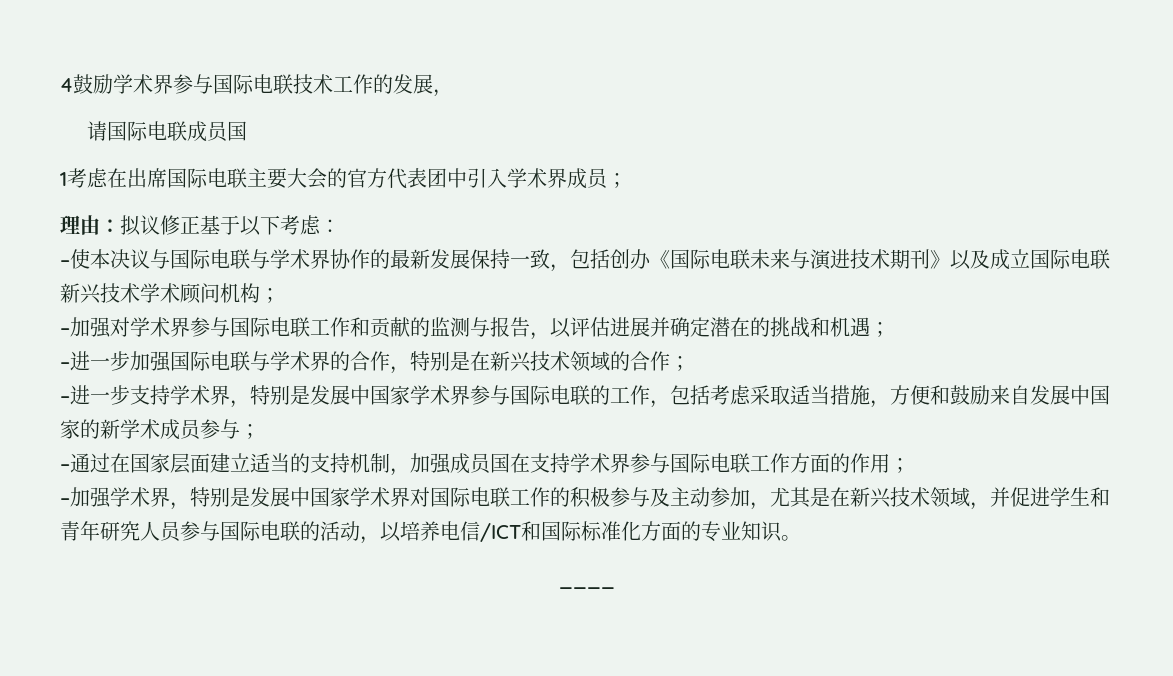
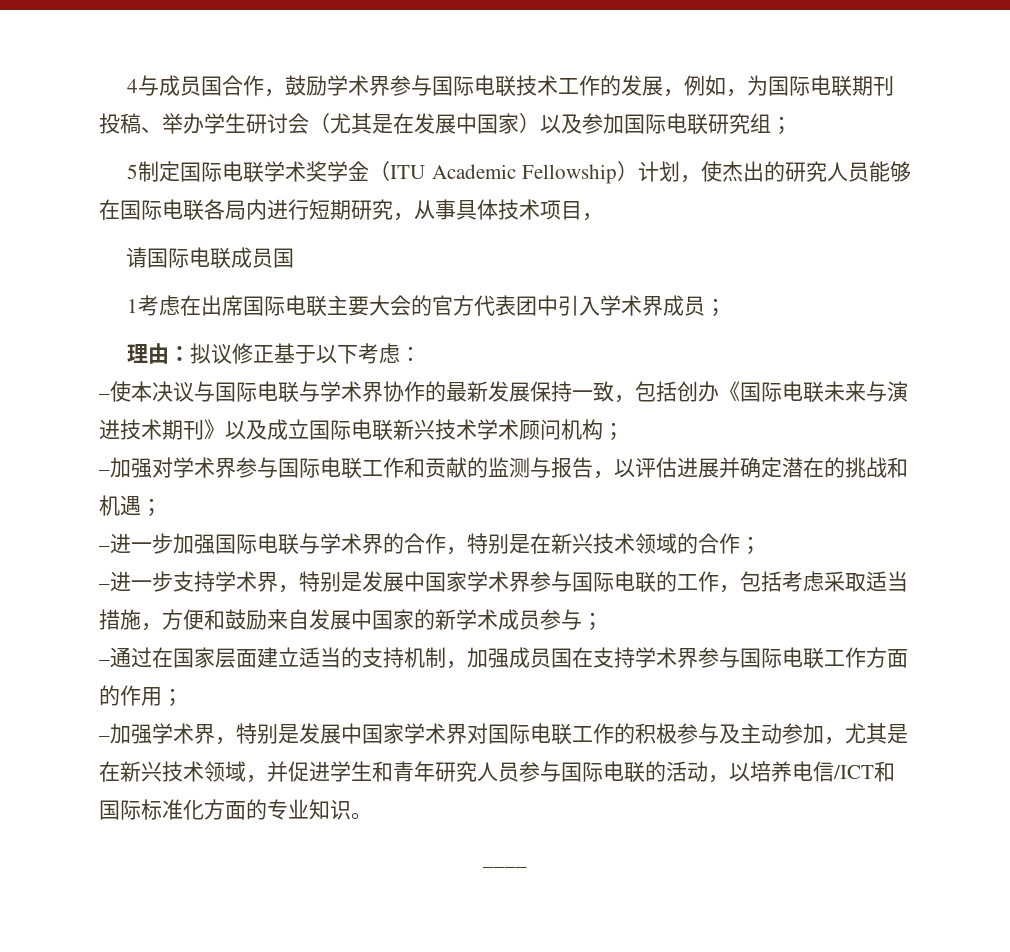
- 4鼓励学术界参与国际电联技术工作的发展，
+ 4与成员国合作，鼓励学术界参与国际电联技术工作的发展，例如，为国际电联期刊投稿、举办学生研讨会（尤其是在发展中国家）以及参加国际电联研究组；
+ 5制定国际电联学术奖学金（ITU Academic Fellowship）计划，使杰出的研究人员能够在国际电联各局内进行短期研究，从事具体技术项目，

